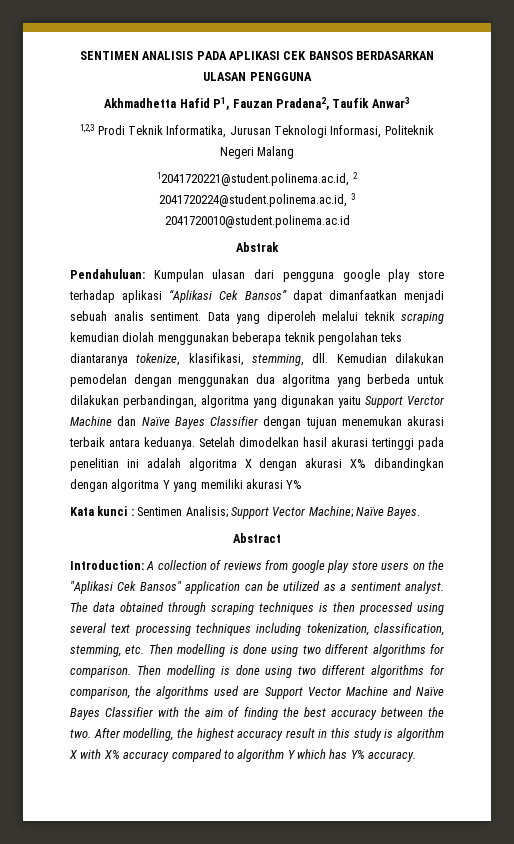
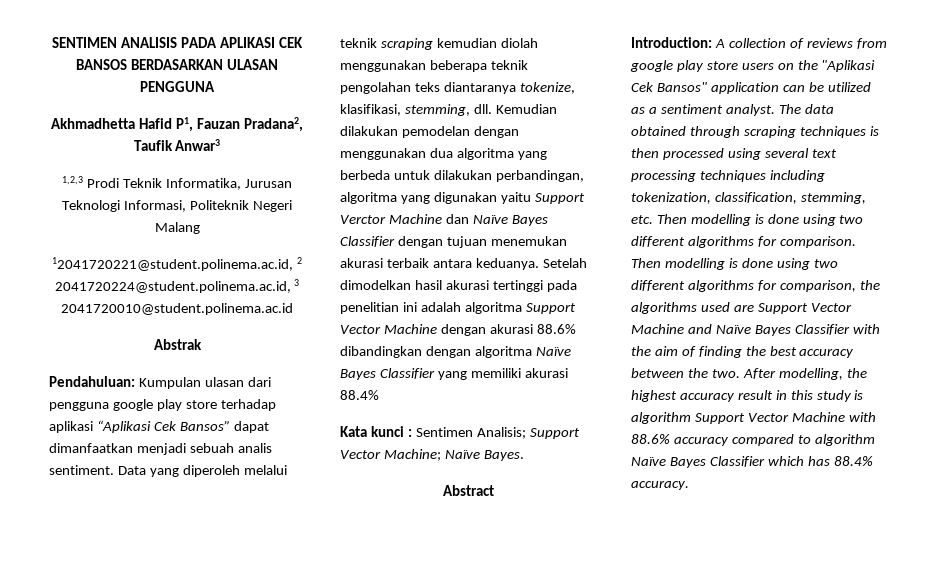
- Setelah dimodelkan hasil akurasi tertinggi pada penelitian ini adalah algoritma X dengan akurasi X% dibandingkan dengan algoritma Y yang memiliki akurasi Y%
+ Setelah dimodelkan hasil akurasi tertinggi pada penelitian ini adalah algoritma Support Vector Machine dengan akurasi 88.6% dibandingkan dengan algoritma Naïve Bayes Classifier yang memiliki akurasi 88.4%
- After modelling, the highest accuracy result in this study is algorithm X with X% accuracy compared to algorithm Y which has Y% accuracy.
+ After modelling, the highest accuracy result in this study is algorithm Support Vector Machine with 88.6% accuracy compared to algorithm Naïve Bayes Classifier which has 88.4% accuracy.

